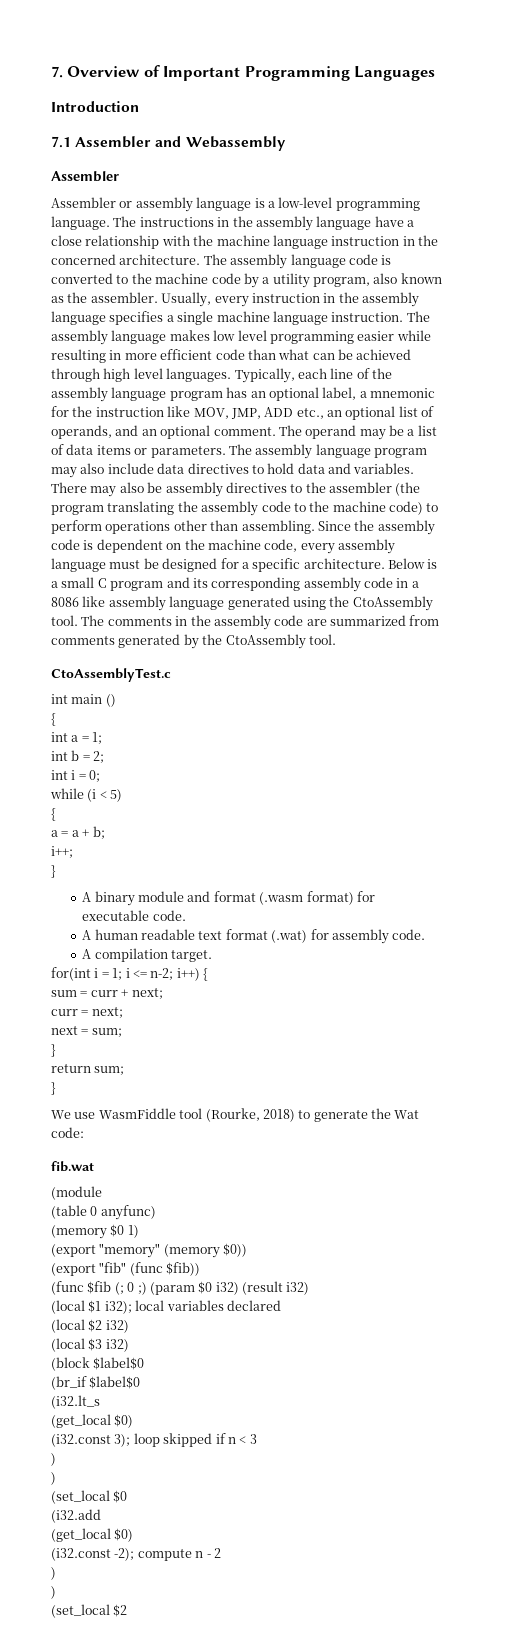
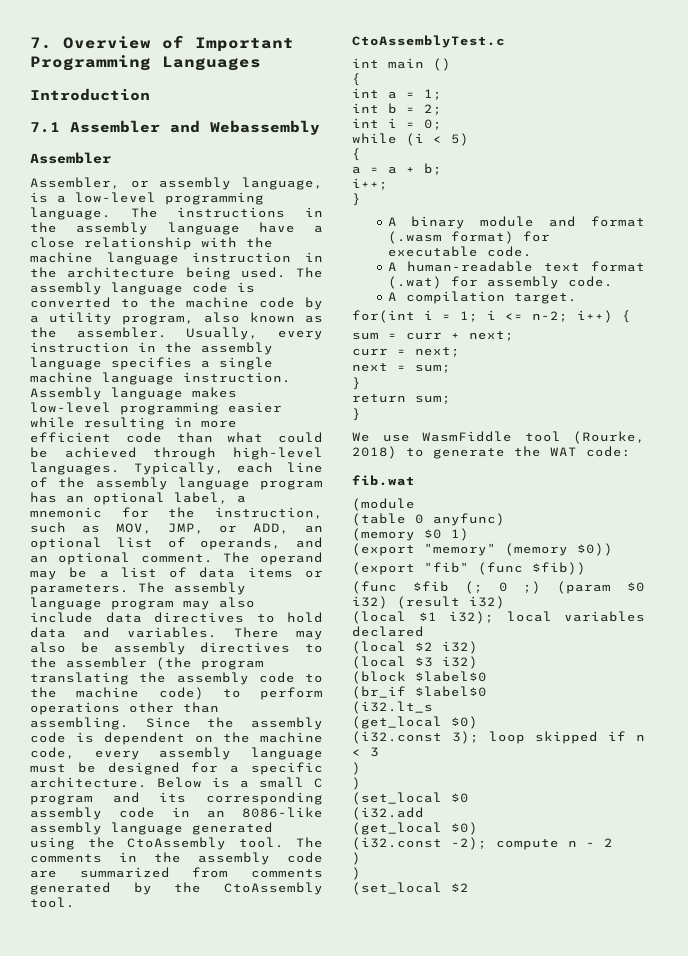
- Assembler or assembly language is a low-level programming language.
+ Assembler, or assembly language, is a low-level programming language.
- The instructions in the assembly language have a close relationship with the machine language instruction in the concerned architecture.
+ The instructions in the assembly language have a close relationship with the machine language instruction in the architecture being used.
- The assembly language makes low level programming easier while resulting in more efficient code than what can be achieved through high level languages.
+ Assembly language makes low-level programming easier while resulting in more efficient code than what could be achieved through high-level languages.
- Typically, each line of the assembly language program has an optional label, a mnemonic for the instruction like MOV, JMP, ADD etc., an optional list of operands, and an optional comment.
+ Typically, each line of the assembly language program has an optional label, a mnemonic for the instruction, such as MOV, JMP, or ADD, an optional list of operands, and an optional comment.
- Below is a small C program and its corresponding assembly code in a 8086 like assembly language generated using the CtoAssembly tool.
+ Below is a small C program and its corresponding assembly code in an 8086-like assembly language generated using the CtoAssembly tool.
- A human readable text format (.wat) for assembly code.
+ A human-readable text format (.wat) for assembly code.
- We use WasmFiddle tool (Rourke, 2018) to generate the Wat code:
+ We use WasmFiddle tool (Rourke, 2018) to generate the WAT code:

